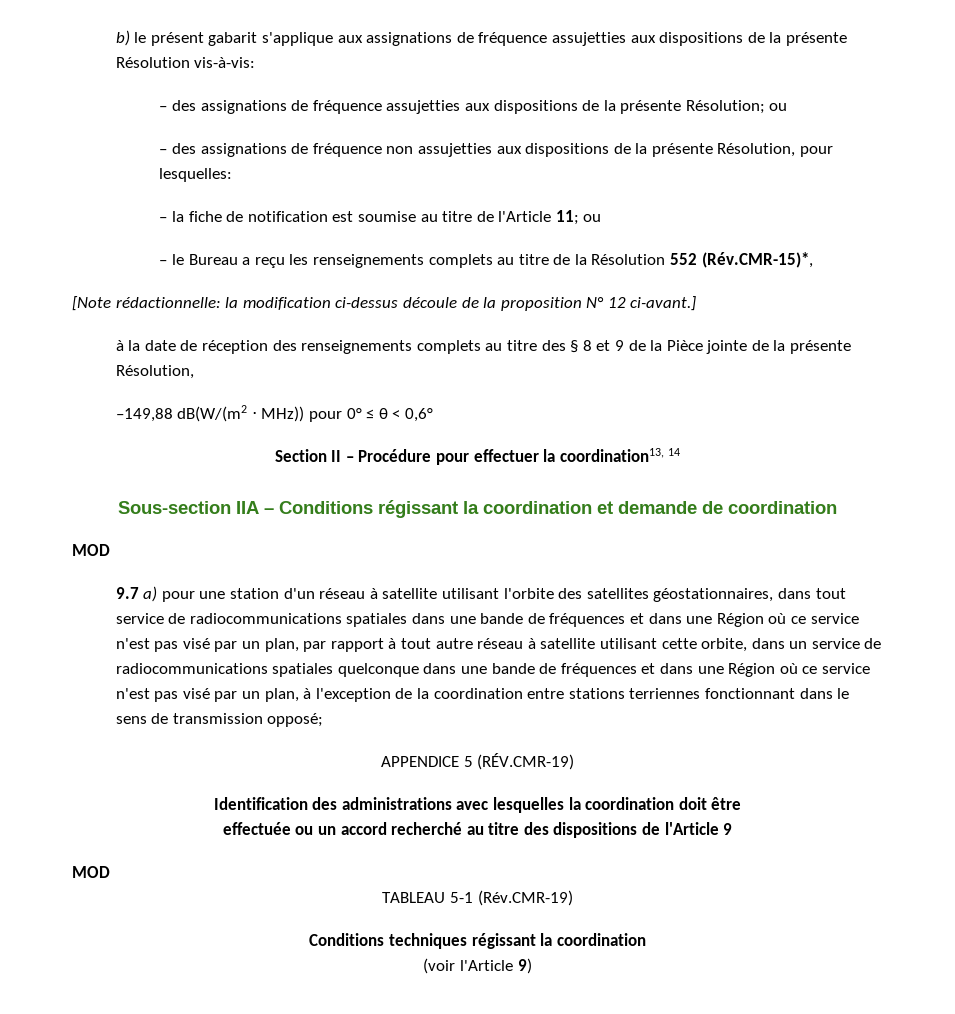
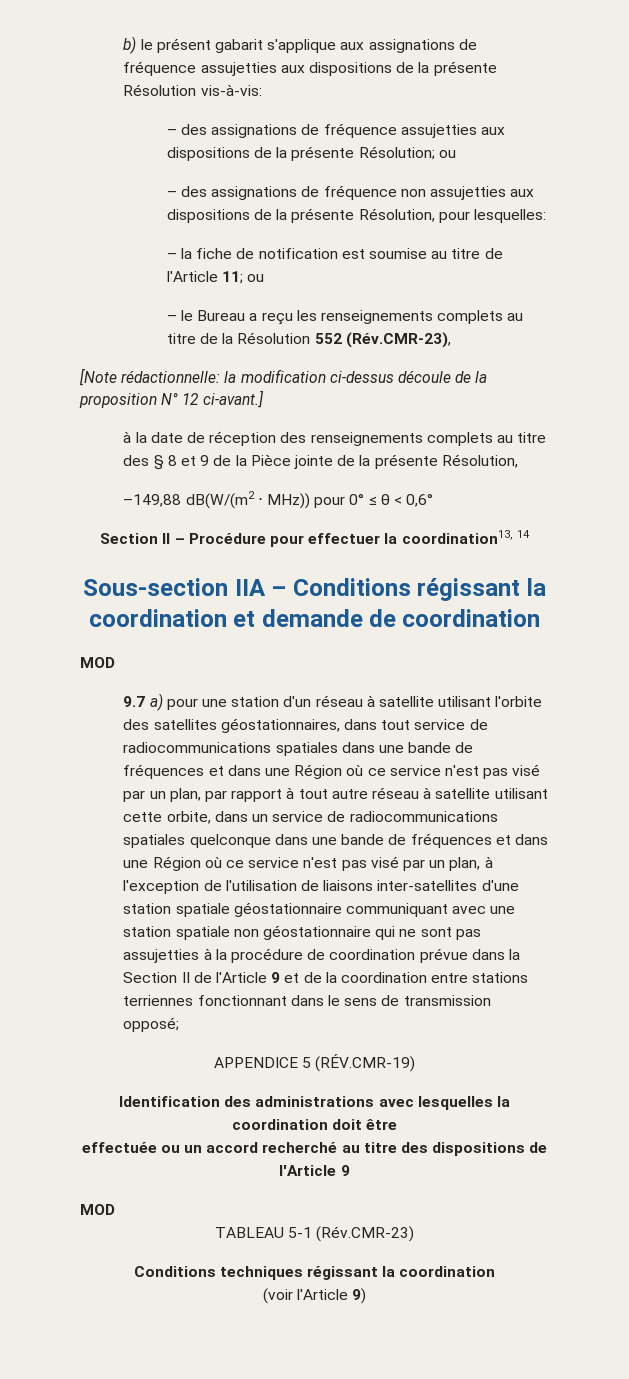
- – le Bureau a reçu les renseignements complets au titre de la Résolution 552 (Rév.CMR-15)*,
+ – le Bureau a reçu les renseignements complets au titre de la Résolution 552 (Rév.CMR-23),
- 9.7 a) pour une station d'un réseau à satellite utilisant l'orbite des satellites géostationnaires, dans tout service de radiocommunications spatiales dans une bande de fréquences et dans une Région où ce service n'est pas visé par un plan, par rapport à tout autre réseau à satellite utilisant cette orbite, dans un service de radiocommunications spatiales quelconque dans une bande de fréquences et dans une Région où ce service n'est pas visé par un plan, à l'exception de la coordination entre stations terriennes fonctionnant dans le sens de transmission opposé;
+ 9.7 a) pour une station d'un réseau à satellite utilisant l'orbite des satellites géostationnaires, dans tout service de radiocommunications spatiales dans une bande de fréquences et dans une Région où ce service n'est pas visé par un plan, par rapport à tout autre réseau à satellite utilisant cette orbite, dans un service de radiocommunications spatiales quelconque dans une bande de fréquences et dans une Région où ce service n'est pas visé par un plan, à l'exception de l'utilisation de liaisons inter-satellites d'une station spatiale géostationnaire communiquant avec une station spatiale non géostationnaire qui ne sont pas assujetties à la procédure de coordination prévue dans la Section II de l'Article 9 et de la coordination entre stations terriennes fonctionnant dans le sens de transmission opposé;
- TABLEAU 5-1 (Rév.CMR-19)
+ TABLEAU 5-1 (Rév.CMR-23)

